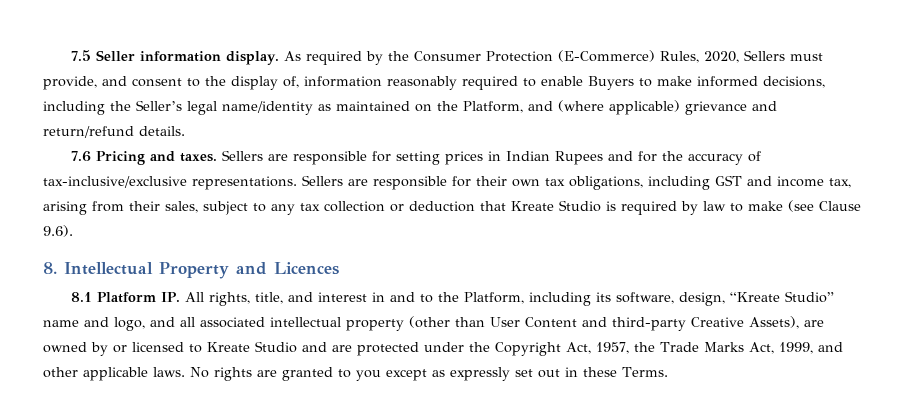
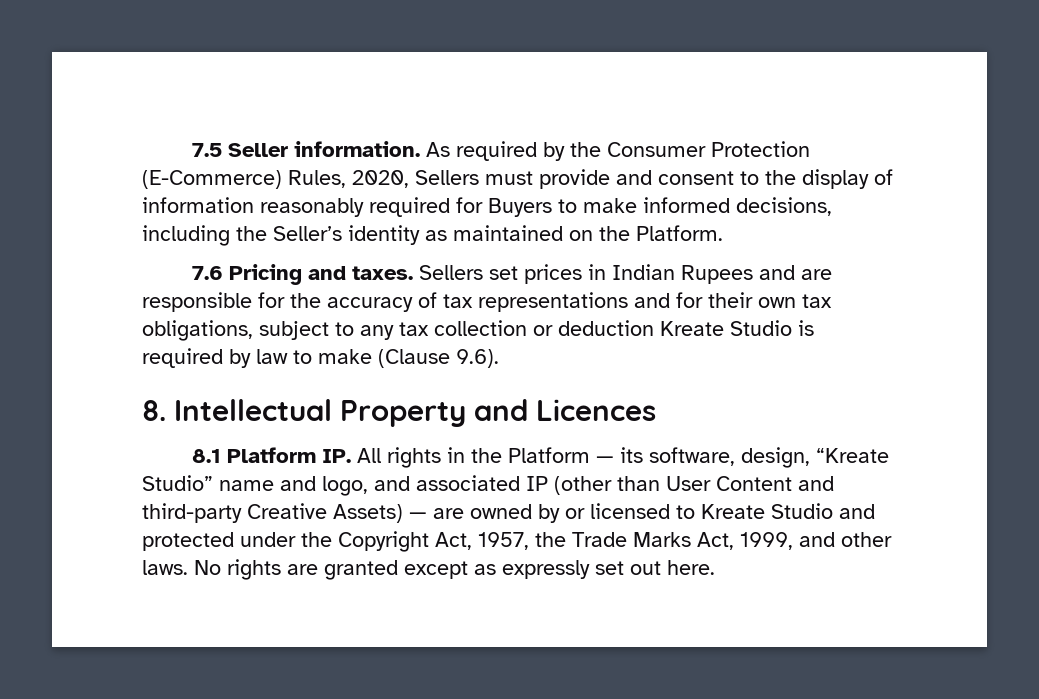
- 7.5 Seller information display.
+ 7.5 Seller information.
- As required by the Consumer Protection (E-Commerce) Rules, 2020, Sellers must provide, and consent to the display of, information reasonably required to enable Buyers to make informed decisions, including the Seller’s legal name/identity as maintained on the Platform, and (where applicable) grievance and return/refund details.
+ As required by the Consumer Protection (E-Commerce) Rules, 2020, Sellers must provide and consent to the display of information reasonably required for Buyers to make informed decisions, including the Seller’s identity as maintained on the Platform.
- Sellers are responsible for setting prices in Indian Rupees and for the accuracy of tax-inclusive/exclusive representations. Sellers are responsible for their own tax obligations, including GST and income tax, arising from their sales, subject to any tax collection or deduction that Kreate Studio is required by law to make (see Clause 9.6).
+ Sellers set prices in Indian Rupees and are responsible for the accuracy of tax representations and for their own tax obligations, subject to any tax collection or deduction Kreate Studio is required by law to make (Clause 9.6).
- 8.1 Platform IP. All rights, title, and interest in and to the Platform, including its software, design, “Kreate Studio” name and logo, and all associated intellectual property (other than User Content and third-party Creative Assets), are owned by or licensed to Kreate Studio and are protected under the Copyright Act, 1957, the Trade Marks Act, 1999, and other applicable laws.
+ 8.1 Platform IP. All rights in the Platform — its software, design, “Kreate Studio” name and logo, and associated IP (other than User Content and third-party Creative Assets) — are owned by or licensed to Kreate Studio and protected under the Copyright Act, 1957, the Trade Marks Act, 1999, and other laws.
- No rights are granted to you except as expressly set out in these Terms.
+ No rights are granted except as expressly set out here.

